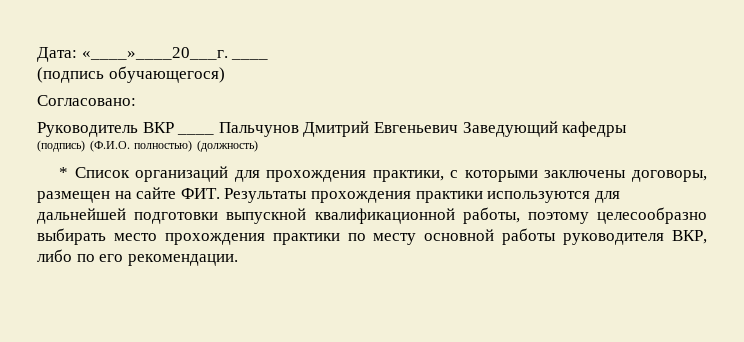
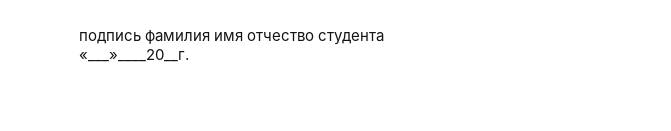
- Дата: «____»____20___г. ____
- (подпись обучающегося)
- Согласовано:
- Руководитель ВКР ____ Пальчунов Дмитрий Евгеньевич Заведующий кафедры
- (подпись) (Ф.И.О. полностью) (должность)
- * Список организаций для прохождения практики, с которыми заключены договоры, размещен на сайте ФИТ. Результаты прохождения практики используются для дальнейшей подготовки выпускной квалификационной работы, поэтому целесообразно выбирать место прохождения практики по месту основной работы руководителя ВКР, либо по его рекомендации.
+ подпись фамилия имя отчество студента
+ «___»____20__г.

